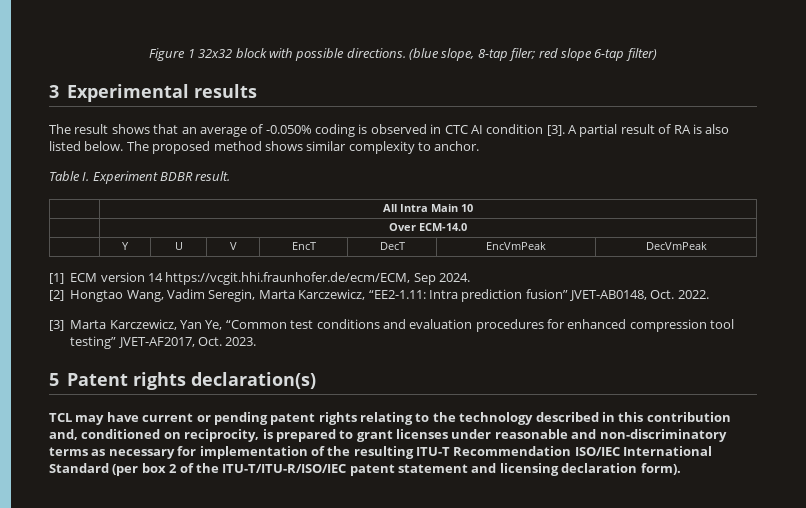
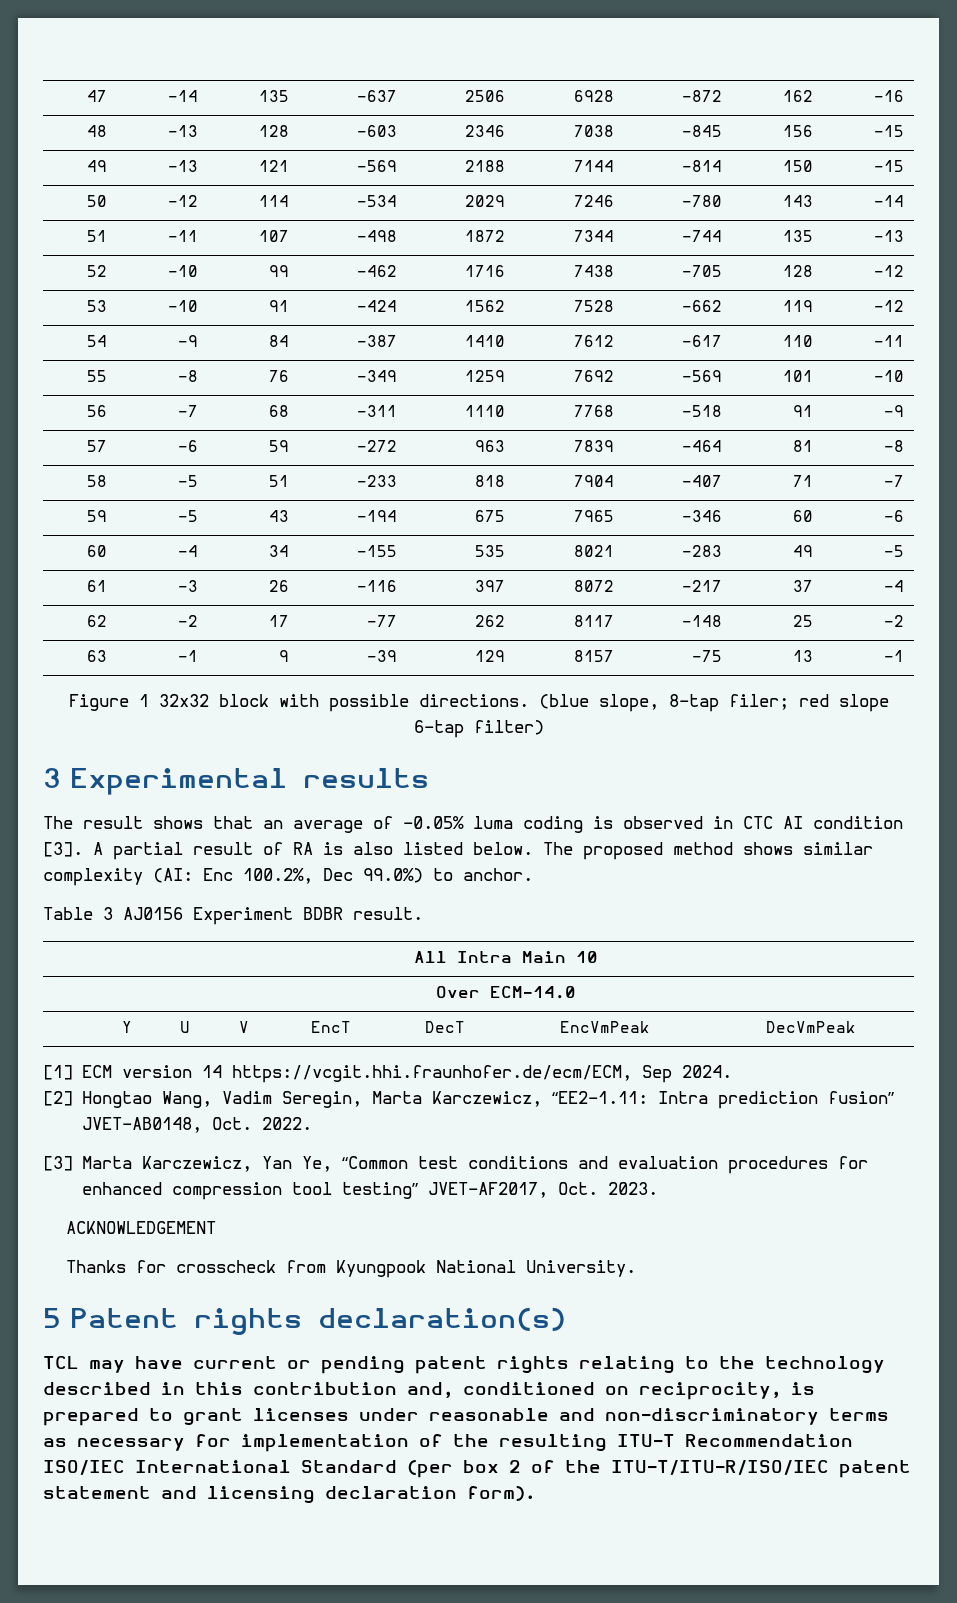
+ 47 | -14 | 135 | -637 | 2506 | 6928 | -872 | 162 | -16
+ 48 | -13 | 128 | -603 | 2346 | 7038 | -845 | 156 | -15
+ 49 | -13 | 121 | -569 | 2188 | 7144 | -814 | 150 | -15
+ 50 | -12 | 114 | -534 | 2029 | 7246 | -780 | 143 | -14
+ 51 | -11 | 107 | -498 | 1872 | 7344 | -744 | 135 | -13
+ 52 | -10 | 99 | -462 | 1716 | 7438 | -705 | 128 | -12
+ 53 | -10 | 91 | -424 | 1562 | 7528 | -662 | 119 | -12
+ 54 | -9 | 84 | -387 | 1410 | 7612 | -617 | 110 | -11
+ 55 | -8 | 76 | -349 | 1259 | 7692 | -569 | 101 | -10
+ 56 | -7 | 68 | -311 | 1110 | 7768 | -518 | 91 | -9
+ 57 | -6 | 59 | -272 | 963 | 7839 | -464 | 81 | -8
+ 58 | -5 | 51 | -233 | 818 | 7904 | -407 | 71 | -7
+ 59 | -5 | 43 | -194 | 675 | 7965 | -346 | 60 | -6
+ 60 | -4 | 34 | -155 | 535 | 8021 | -283 | 49 | -5
+ 61 | -3 | 26 | -116 | 397 | 8072 | -217 | 37 | -4
+ 62 | -2 | 17 | -77 | 262 | 8117 | -148 | 25 | -2
+ 63 | -1 | 9 | -39 | 129 | 8157 | -75 | 13 | -1
- The result shows that an average of -0.050% coding is observed in CTC AI condition [3].
+ The result shows that an average of -0.05% luma coding is observed in CTC AI condition [3].
- The proposed method shows similar complexity to anchor.
+ The proposed method shows similar complexity (AI: Enc 100.2%, Dec 99.0%) to anchor.
- Table I. Experiment BDBR result.
+ Table 3 AJ0156 Experiment BDBR result.
+ ACKNOWLEDGEMENT
+ Thanks for crosscheck from Kyungpook National University.

